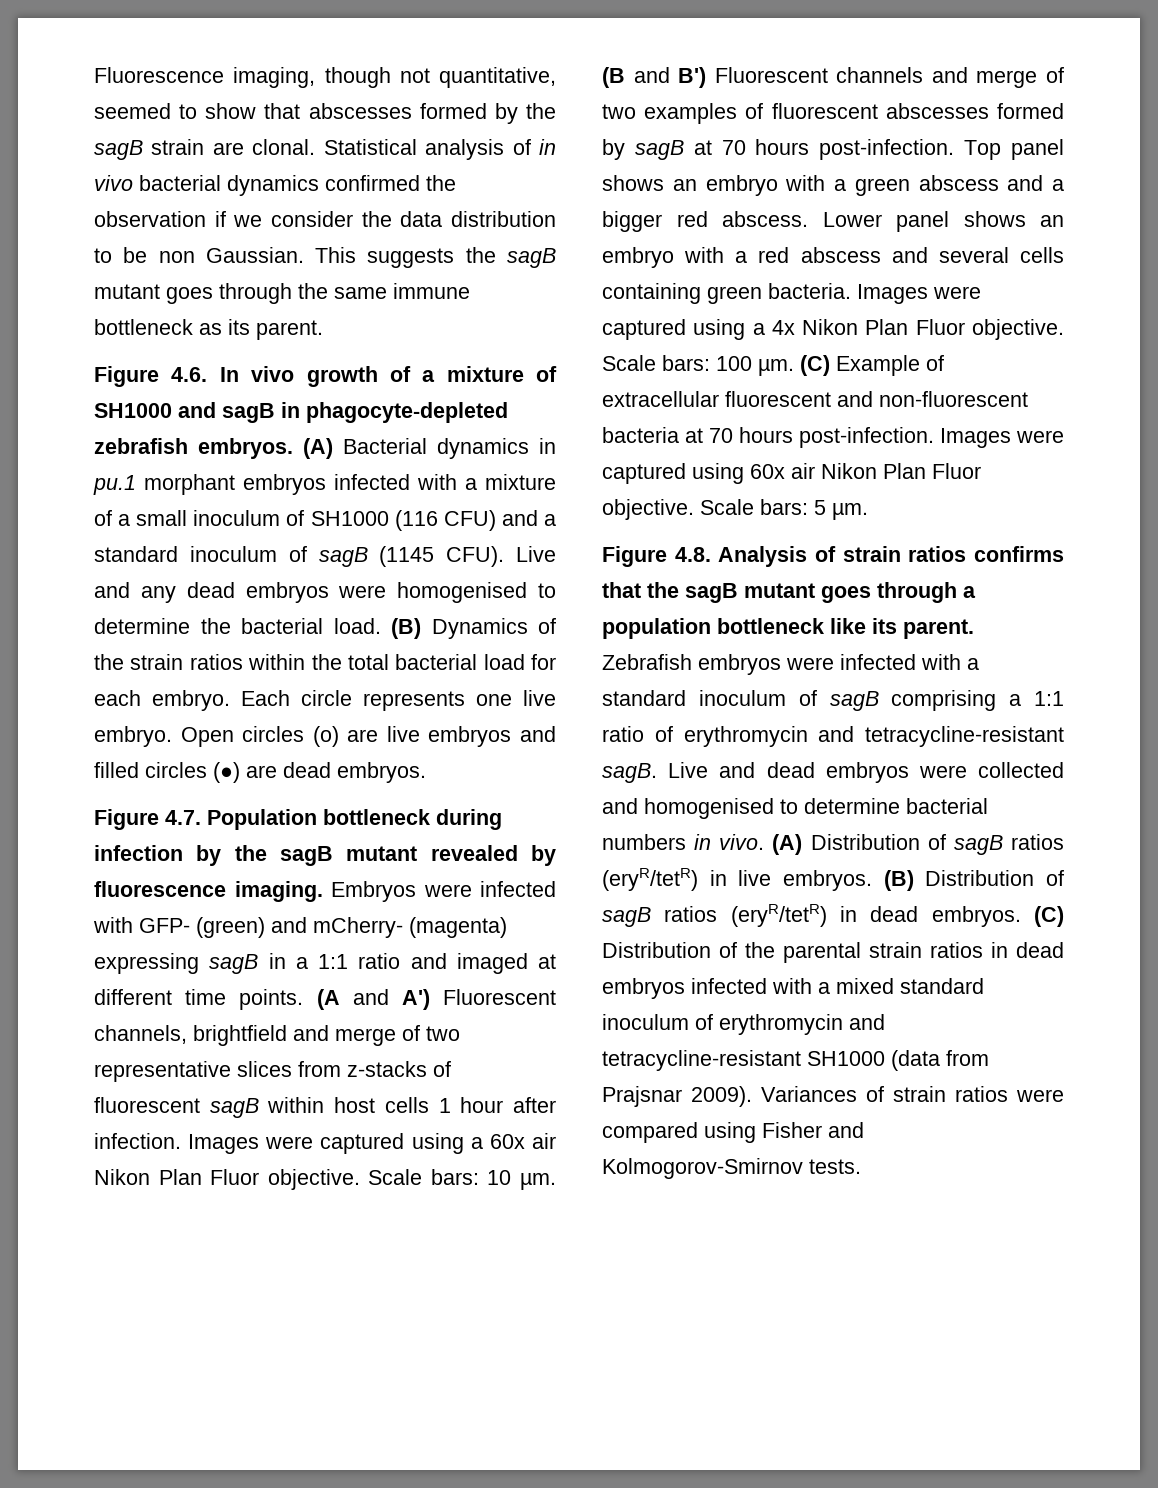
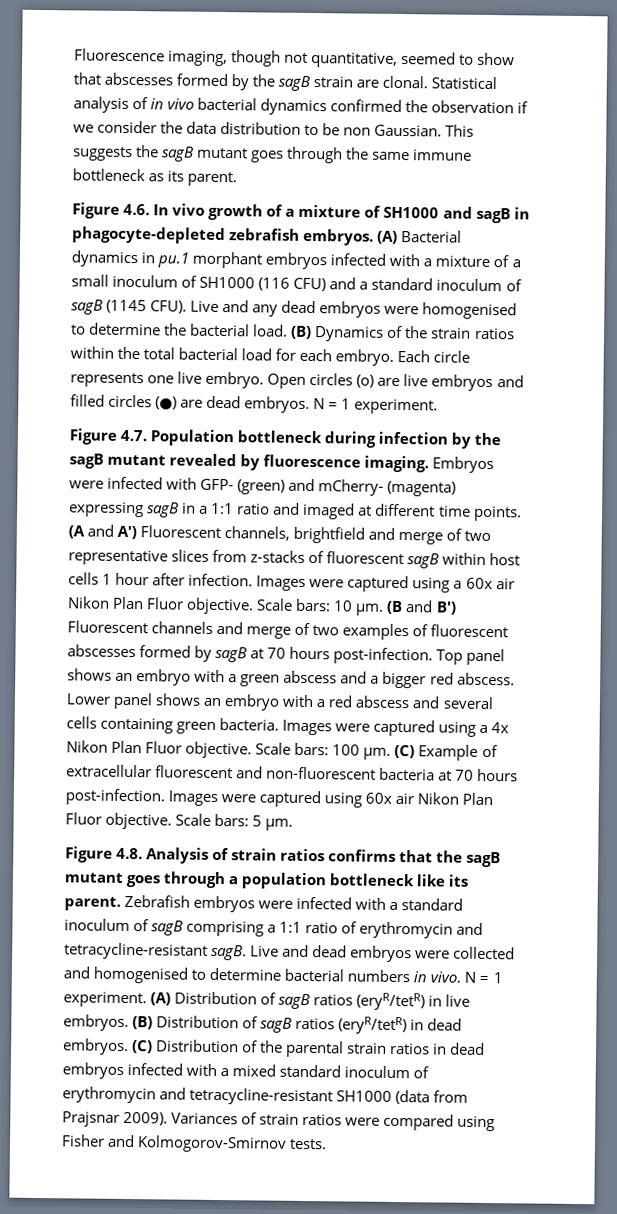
- Open circles (o) are live embryos and filled circles (●) are dead embryos.
+ Open circles (o) are live embryos and filled circles (●) are dead embryos. N = 1 experiment.
- Live and dead embryos were collected and homogenised to determine bacterial numbers in vivo.
+ Live and dead embryos were collected and homogenised to determine bacterial numbers in vivo. N = 1 experiment.

